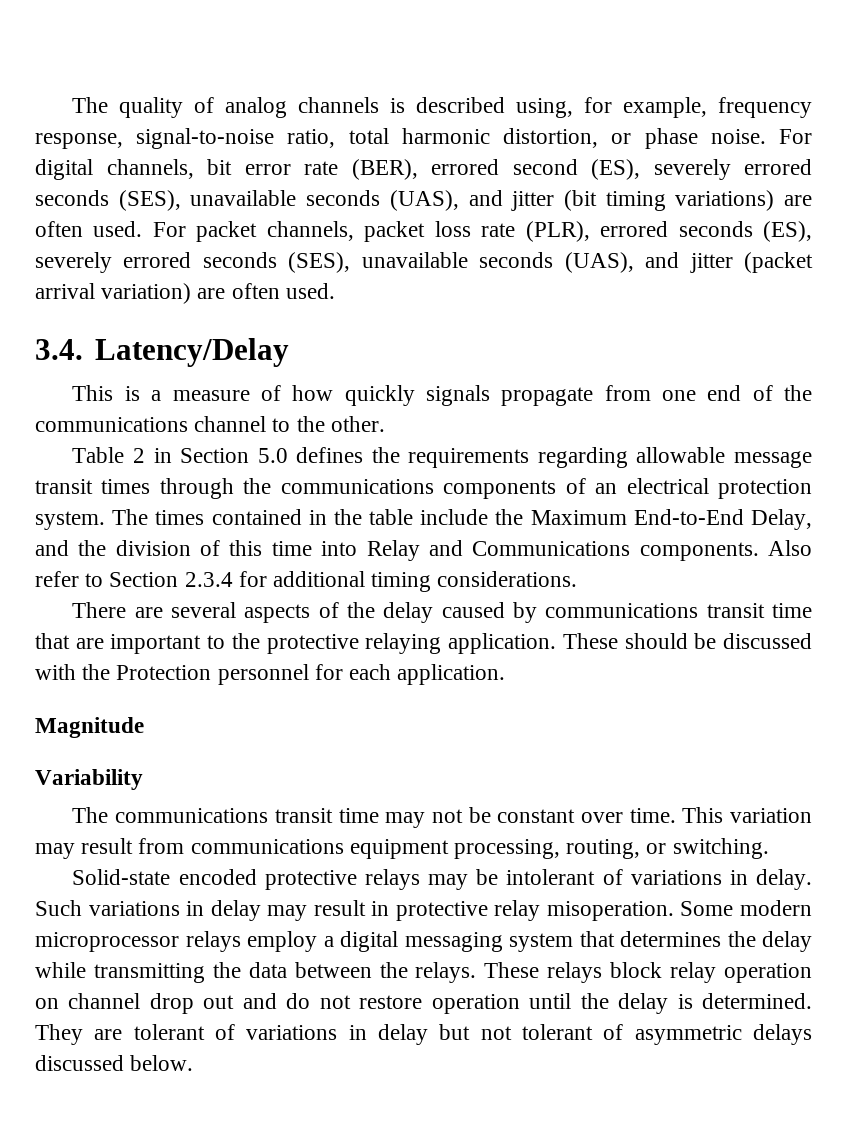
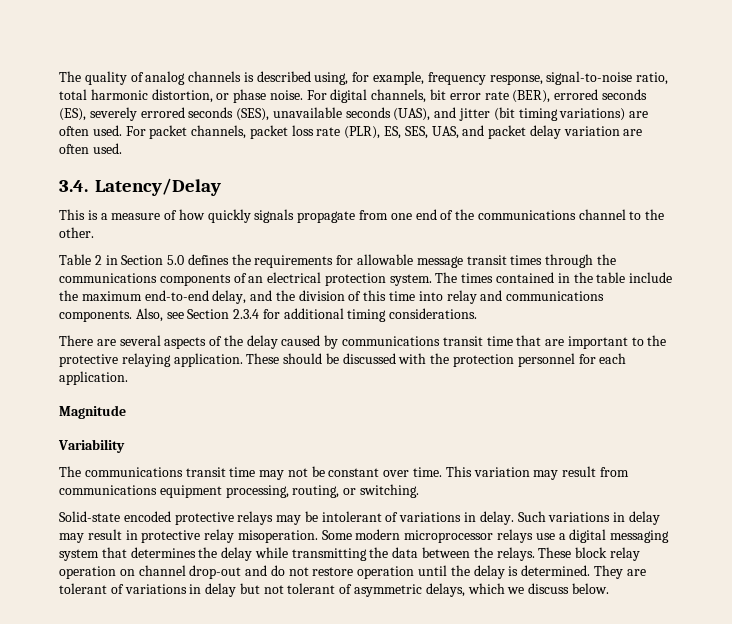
- For digital channels, bit error rate (BER), errored second (ES), severely errored seconds (SES), unavailable seconds (UAS), and jitter (bit timing variations) are often used.
+ For digital channels, bit error rate (BER), errored seconds (ES), severely errored seconds (SES), unavailable seconds (UAS), and jitter (bit timing variations) are often used.
- For packet channels, packet loss rate (PLR), errored seconds (ES), severely errored seconds (SES), unavailable seconds (UAS), and jitter (packet arrival variation) are often used.
+ For packet channels, packet loss rate (PLR), ES, SES, UAS, and packet delay variation are often used.
- Table 2 in Section 5.0 defines the requirements regarding allowable message transit times through the communications components of an electrical protection system.
+ Table 2 in Section 5.0 defines the requirements for allowable message transit times through the communications components of an electrical protection system.
- The times contained in the table include the Maximum End-to-End Delay, and the division of this time into Relay and Communications components. Also refer to Section 2.3.4 for additional timing considerations.
+ The times contained in the table include the maximum end-to-end delay, and the division of this time into relay and communications components. Also, see Section 2.3.4 for additional timing considerations.
- These should be discussed with the Protection personnel for each application.
+ These should be discussed with the protection personnel for each application.
- Some modern microprocessor relays employ a digital messaging system that determines the delay while transmitting the data between the relays.
+ Some modern microprocessor relays use a digital messaging system that determines the delay while transmitting the data between the relays.
- These relays block relay operation on channel drop out and do not restore operation until the delay is determined.
+ These block relay operation on channel drop-out and do not restore operation until the delay is determined.
- They are tolerant of variations in delay but not tolerant of asymmetric delays discussed below.
+ They are tolerant of variations in delay but not tolerant of asymmetric delays, which we discuss below.

